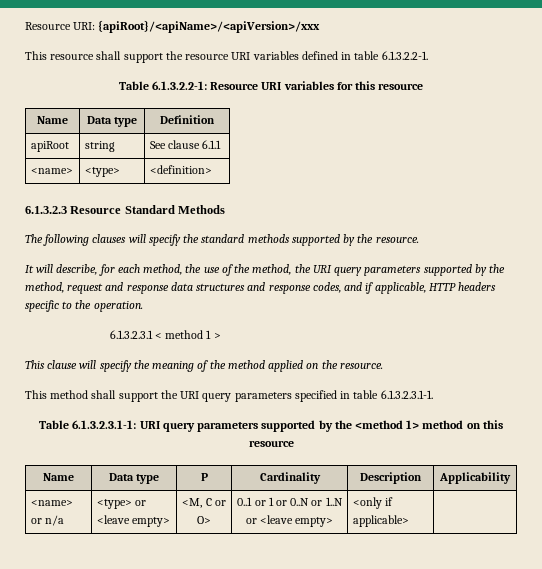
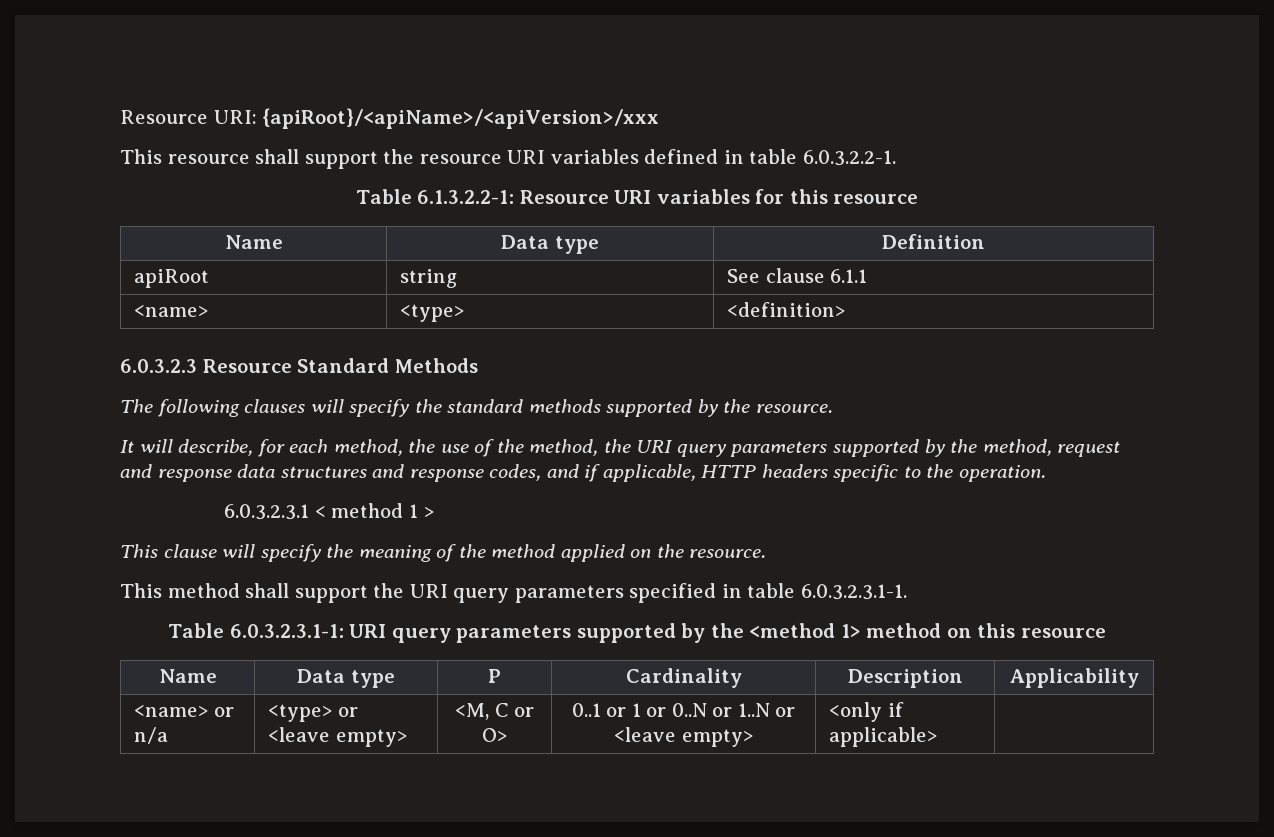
- This resource shall support the resource URI variables defined in table 6.1.3.2.2-1.
+ This resource shall support the resource URI variables defined in table 6.0.3.2.2-1.
- 6.1.3.2.3 Resource Standard Methods
+ 6.0.3.2.3 Resource Standard Methods
- 6.1.3.2.3.1 < method 1 >
+ 6.0.3.2.3.1 < method 1 >
- This method shall support the URI query parameters specified in table 6.1.3.2.3.1-1.
- Table 6.1.3.2.3.1-1: URI query parameters supported by the <method 1> method on this resource
+ This method shall support the URI query parameters specified in table 6.0.3.2.3.1-1.
+ Table 6.0.3.2.3.1-1: URI query parameters supported by the <method 1> method on this resource

